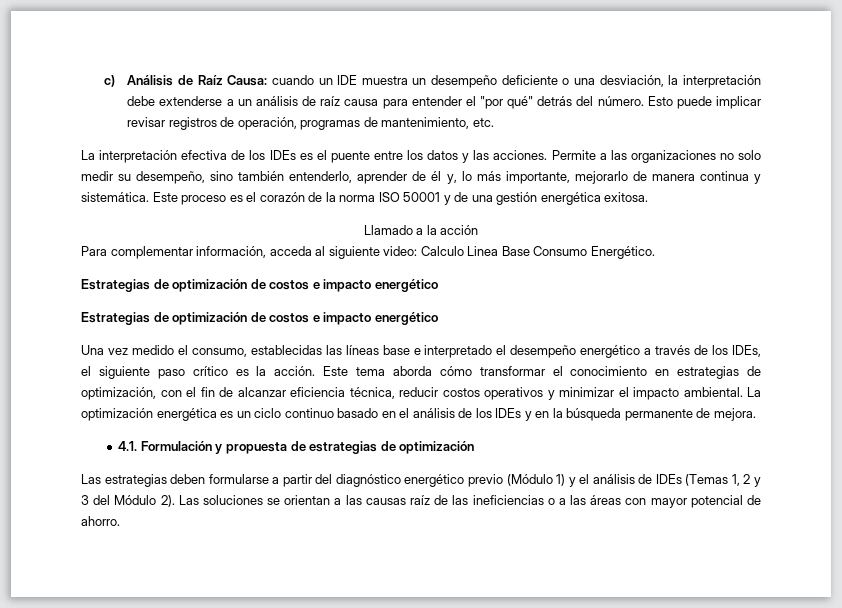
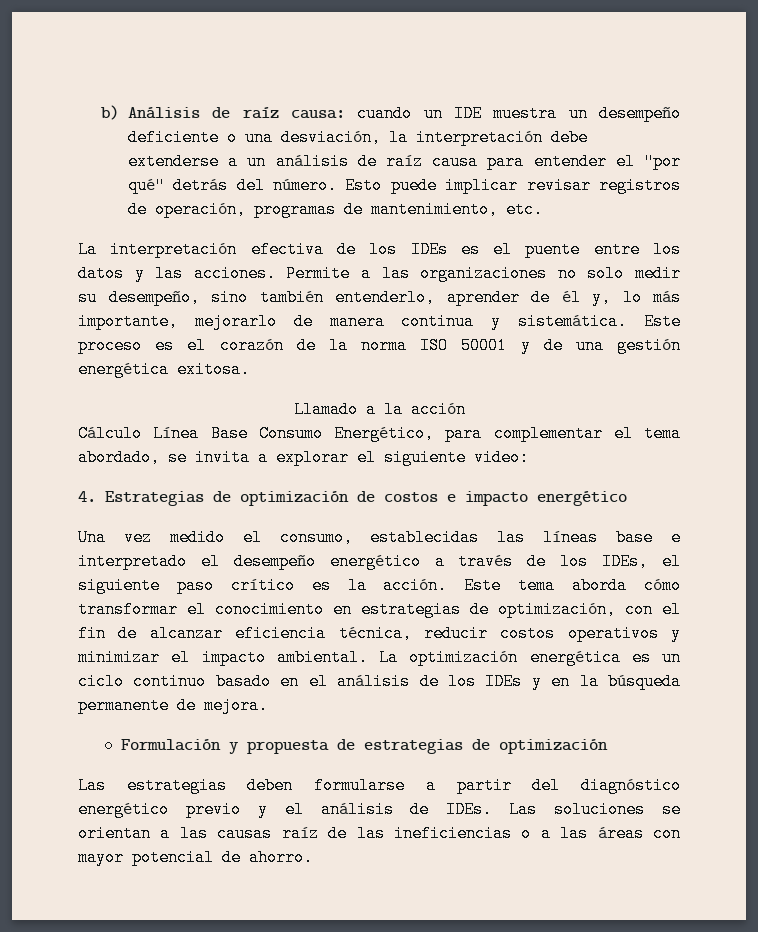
- c) Análisis de Raíz Causa: cuando un IDE muestra un desempeño deficiente o una desviación, la interpretación debe extenderse a un análisis de raíz causa para entender el "por qué" detrás del número.
+ b) Análisis de raíz causa: cuando un IDE muestra un desempeño deficiente o una desviación, la interpretación debe extenderse a un análisis de raíz causa para entender el "por qué" detrás del número.
- Para complementar información, acceda al siguiente video: Calculo Linea Base Consumo Energético.
- Estrategias de optimización de costos e impacto energético
- Estrategias de optimización de costos e impacto energético
+ Cálculo Línea Base Consumo Energético, para complementar el tema abordado, se invita a explorar el siguiente video:
+ 4. Estrategias de optimización de costos e impacto energético
- 4.1. Formulación y propuesta de estrategias de optimización
+ Formulación y propuesta de estrategias de optimización
- Las estrategias deben formularse a partir del diagnóstico energético previo (Módulo 1) y el análisis de IDEs (Temas 1, 2 y 3 del Módulo 2).
+ Las estrategias deben formularse a partir del diagnóstico energético previo y el análisis de IDEs.

